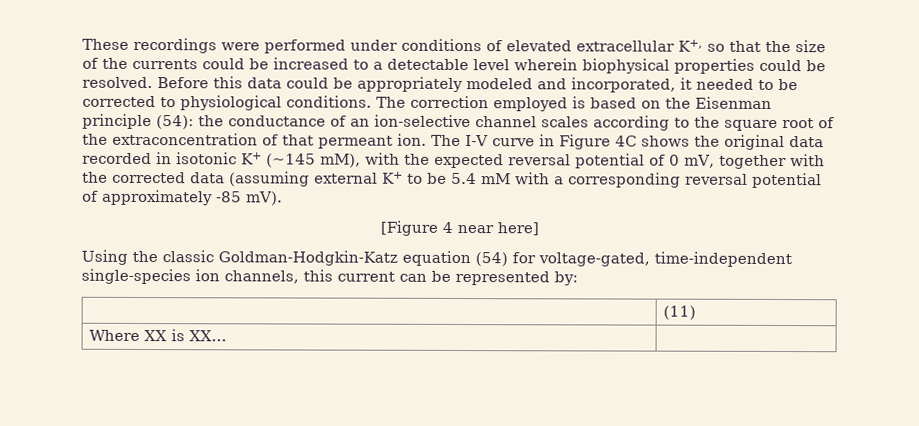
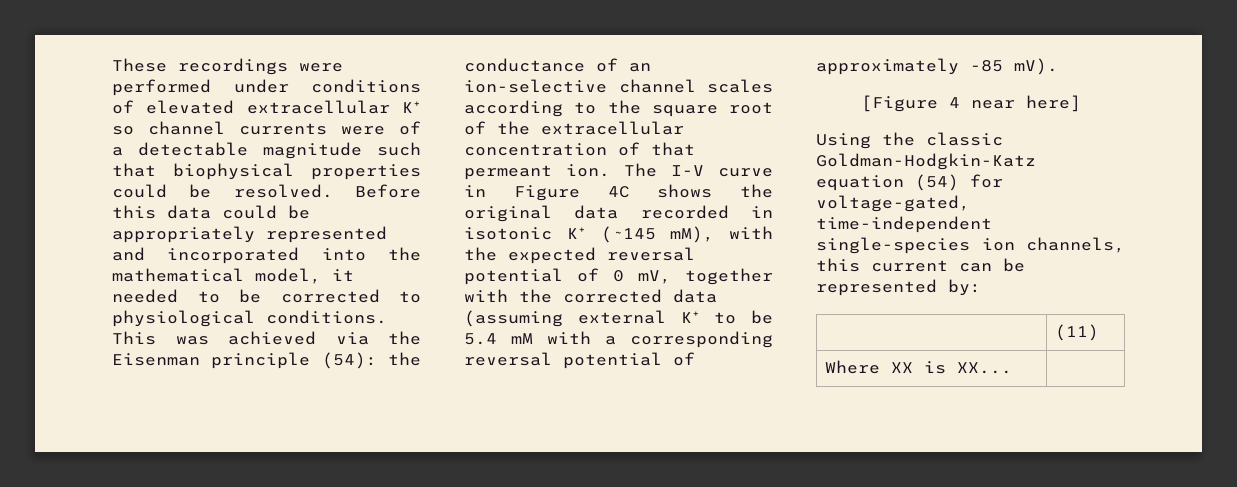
- These recordings were performed under conditions of elevated extracellular K+, so that the size of the currents could be increased to a detectable level wherein biophysical properties could be resolved.
+ These recordings were performed under conditions of elevated extracellular K+ so channel currents were of a detectable magnitude such that biophysical properties could be resolved.
- Before this data could be appropriately modeled and incorporated, it needed to be corrected to physiological conditions.
+ Before this data could be appropriately represented and incorporated into the mathematical model, it needed to be corrected to physiological conditions.
- The correction employed is based on the Eisenman principle (54): the conductance of an ion-selective channel scales according to the square root of the extraconcentration of that permeant ion.
+ This was achieved via the Eisenman principle (54): the conductance of an ion-selective channel scales according to the square root of the extracellular concentration of that permeant ion.

